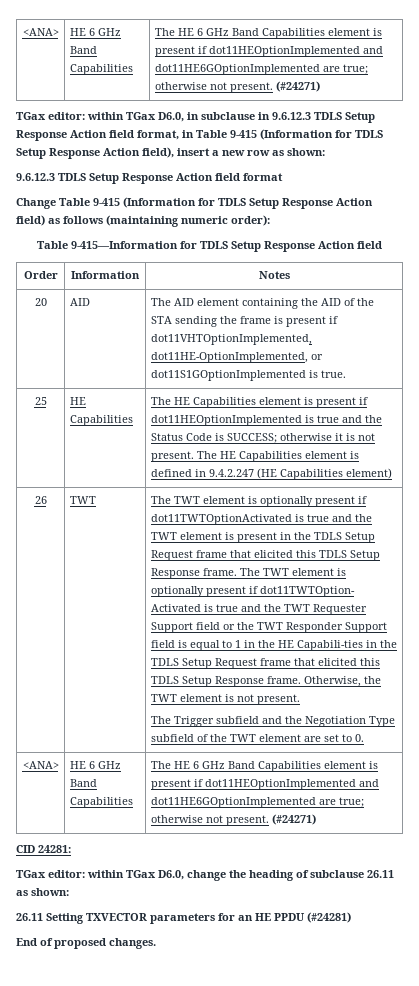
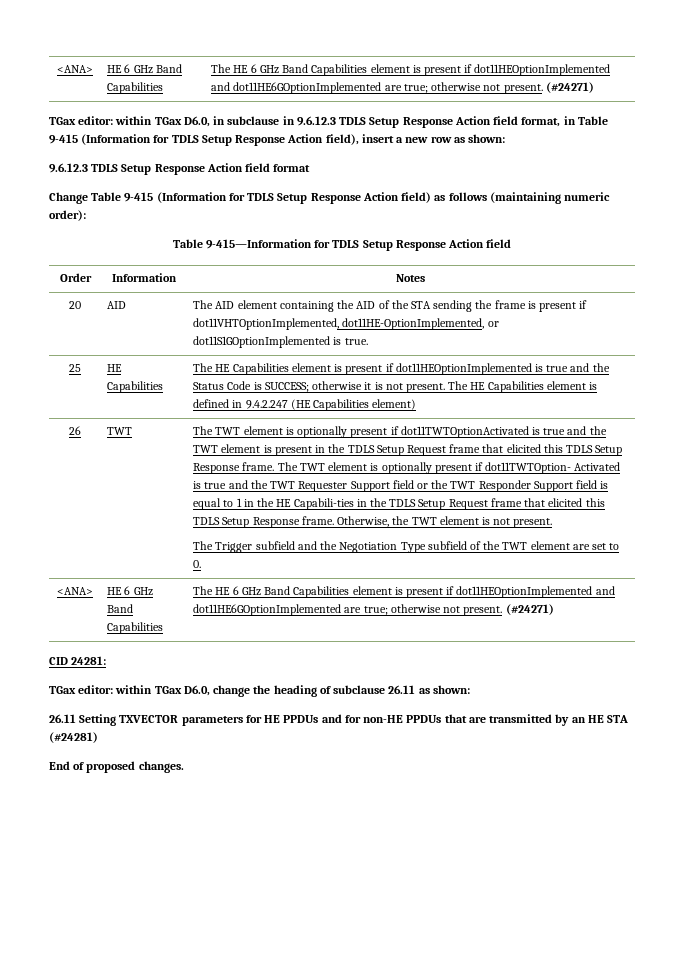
- 26.11 Setting TXVECTOR parameters for an HE PPDU (#24281)
+ 26.11 Setting TXVECTOR parameters for HE PPDUs and for non-HE PPDUs that are transmitted by an HE STA (#24281)

